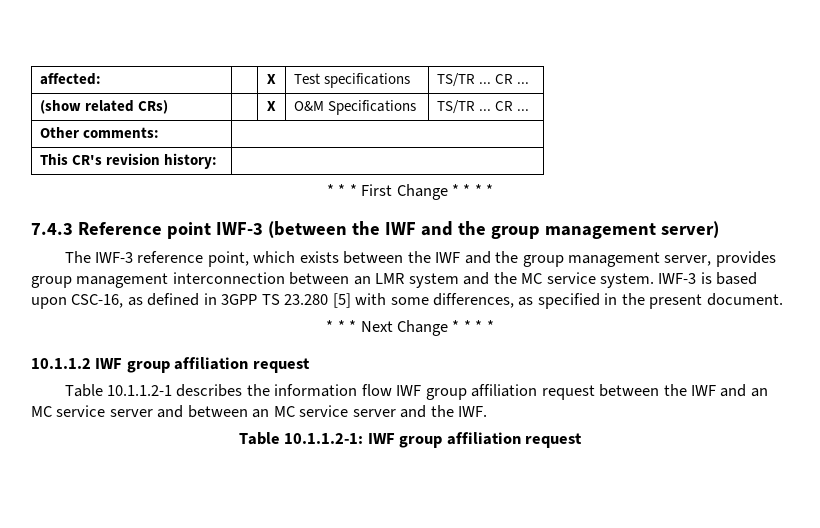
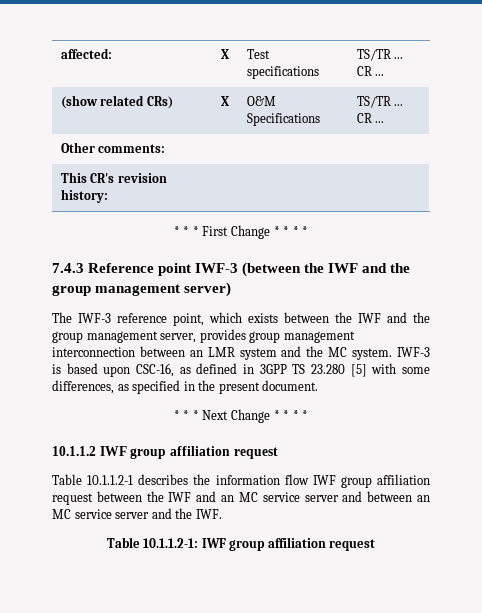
- The IWF-3 reference point, which exists between the IWF and the group management server, provides group management interconnection between an LMR system and the MC service system.
+ The IWF-3 reference point, which exists between the IWF and the group management server, provides group management interconnection between an LMR system and the MC system.

